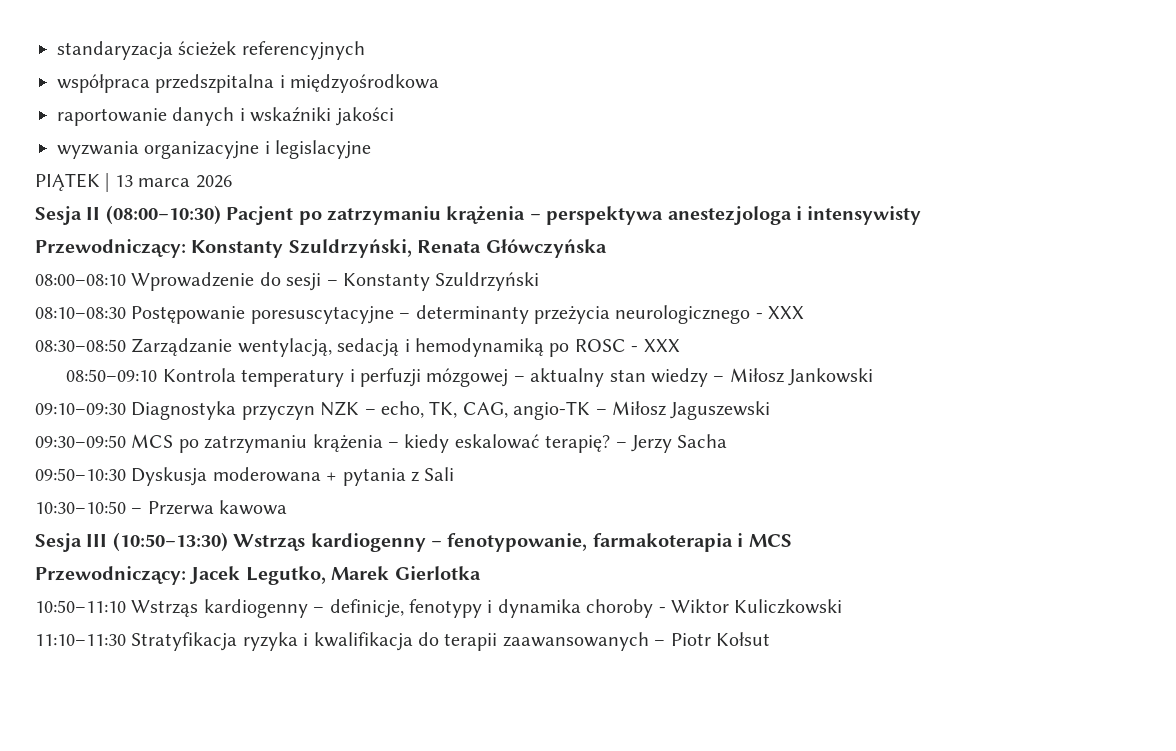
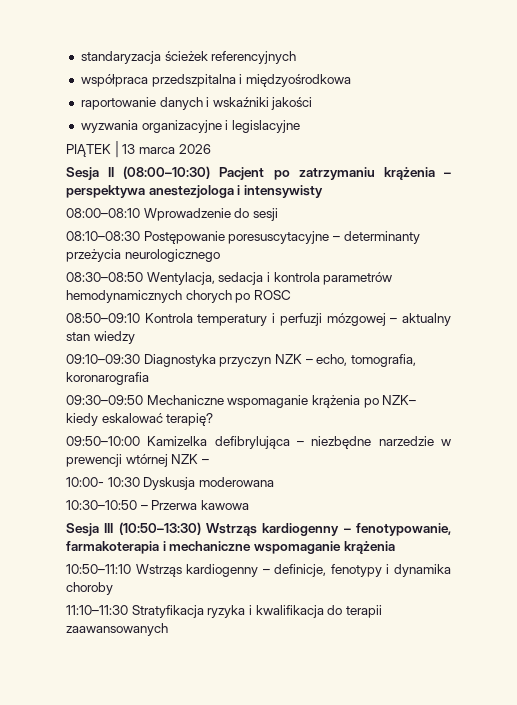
- Przewodniczący: Konstanty Szuldrzyński, Renata Główczyńska
- 08:00–08:10 Wprowadzenie do sesji – Konstanty Szuldrzyński
+ 08:00–08:10 Wprowadzenie do sesji
- 08:10–08:30 Postępowanie poresuscytacyjne – determinanty przeżycia neurologicznego - XXX
+ 08:10–08:30 Postępowanie poresuscytacyjne – determinanty przeżycia neurologicznego
- 08:30–08:50 Zarządzanie wentylacją, sedacją i hemodynamiką po ROSC - XXX
+ 08:30–08:50 Wentylacja, sedacja i kontrola parametrów hemodynamicznych chorych po ROSC
- 08:50–09:10 Kontrola temperatury i perfuzji mózgowej – aktualny stan wiedzy – Miłosz Jankowski
+ 08:50–09:10 Kontrola temperatury i perfuzji mózgowej – aktualny stan wiedzy
- 09:10–09:30 Diagnostyka przyczyn NZK – echo, TK, CAG, angio-TK – Miłosz Jaguszewski
- 09:30–09:50 MCS po zatrzymaniu krążenia – kiedy eskalować terapię? – Jerzy Sacha
- 09:50–10:30 Dyskusja moderowana + pytania z Sali
+ 09:10–09:30 Diagnostyka przyczyn NZK – echo, tomografia, koronarografia
+ 09:30–09:50 Mechaniczne wspomaganie krążenia po NZK– kiedy eskalować terapię?
+ 09:50–10:00 Kamizelka defibrylująca – niezbędne narzedzie w prewencji wtórnej NZK –
+ 10:00- 10:30 Dyskusja moderowana
- Sesja III (10:50–13:30) Wstrząs kardiogenny – fenotypowanie, farmakoterapia i MCS
- Przewodniczący: Jacek Legutko, Marek Gierlotka
+ Sesja III (10:50–13:30) Wstrząs kardiogenny – fenotypowanie, farmakoterapia i mechaniczne wspomaganie krążenia
- 10:50–11:10 Wstrząs kardiogenny – definicje, fenotypy i dynamika choroby - Wiktor Kuliczkowski
+ 10:50–11:10 Wstrząs kardiogenny – definicje, fenotypy i dynamika choroby
- 11:10–11:30 Stratyfikacja ryzyka i kwalifikacja do terapii zaawansowanych – Piotr Kołsut
+ 11:10–11:30 Stratyfikacja ryzyka i kwalifikacja do terapii zaawansowanych

